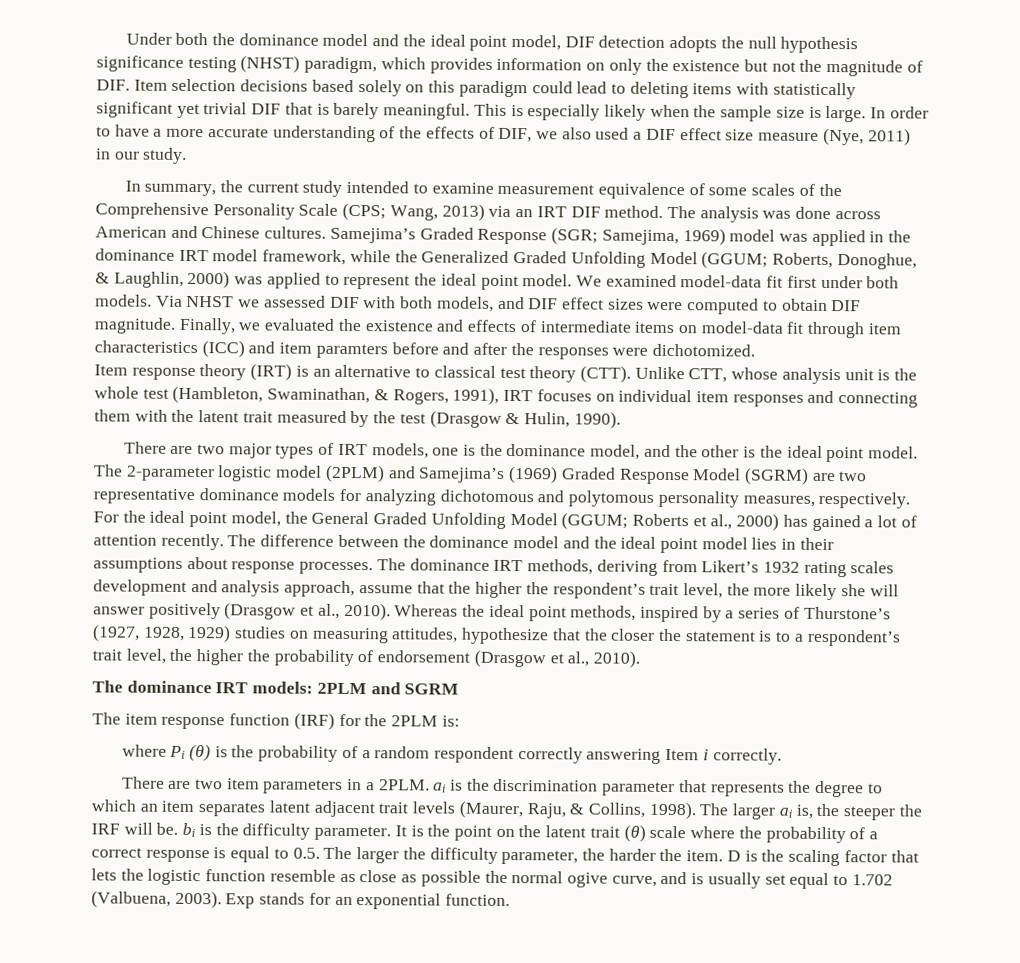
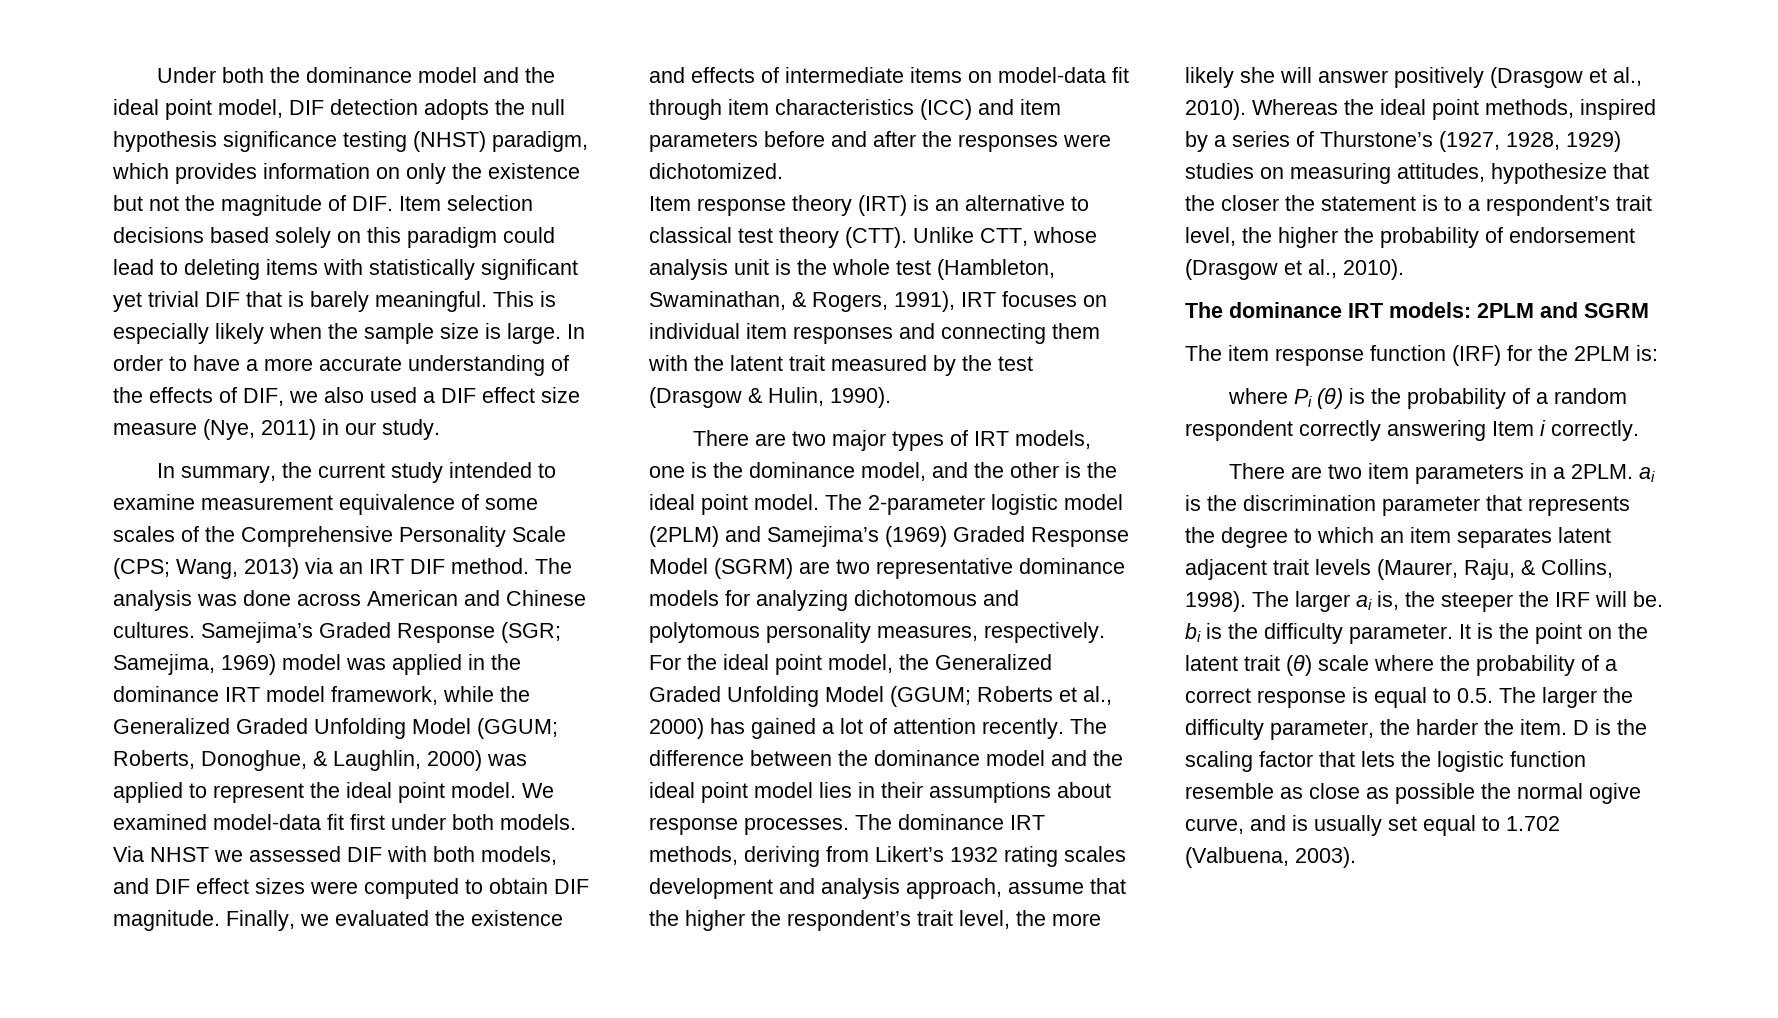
- Finally, we evaluated the existence and effects of intermediate items on model-data fit through item characteristics (ICC) and item paramters before and after the responses were dichotomized.
+ Finally, we evaluated the existence and effects of intermediate items on model-data fit through item characteristics (ICC) and item parameters before and after the responses were dichotomized.
- For the ideal point model, the General Graded Unfolding Model (GGUM; Roberts et al., 2000) has gained a lot of attention recently.
+ For the ideal point model, the Generalized Graded Unfolding Model (GGUM; Roberts et al., 2000) has gained a lot of attention recently.
- Exp stands for an exponential function.

